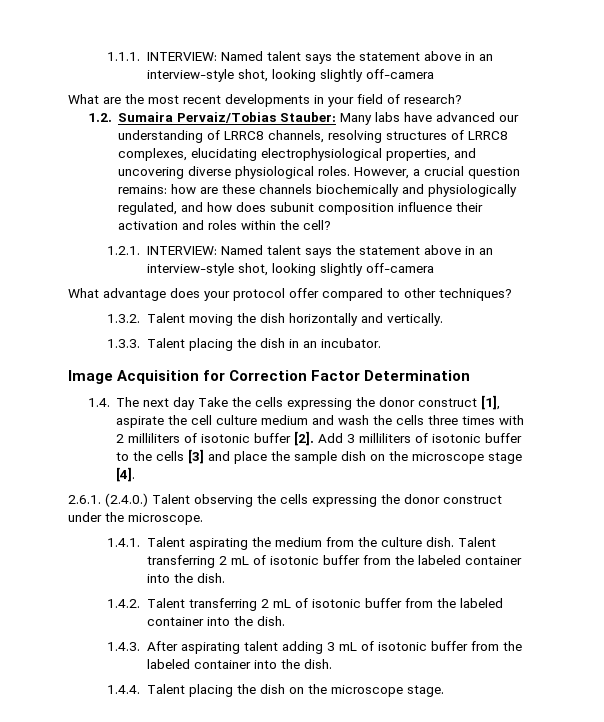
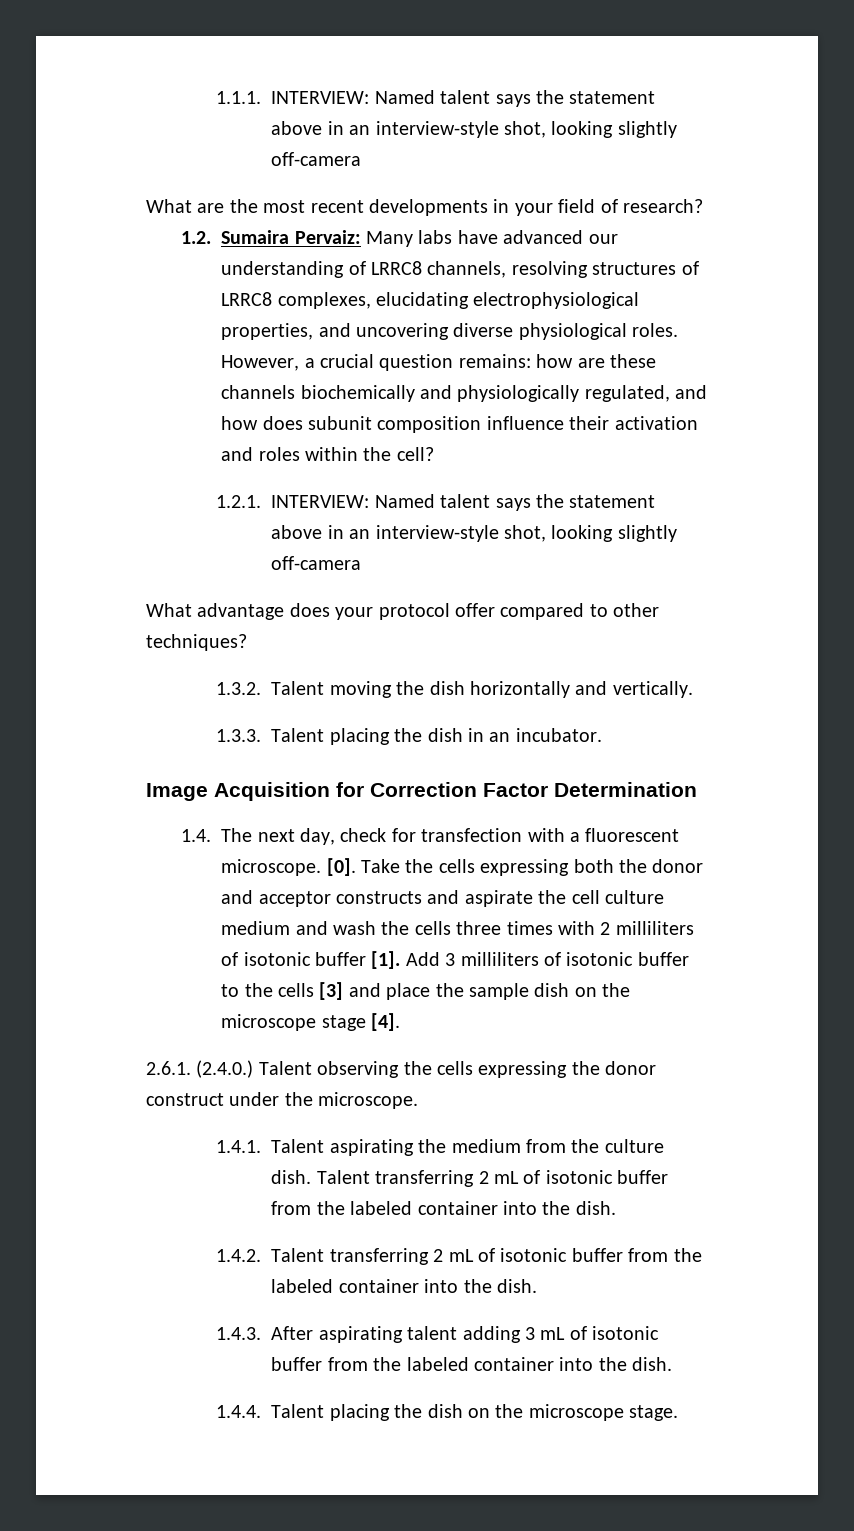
- 1.2. Sumaira Pervaiz/Tobias Stauber: Many labs have advanced our understanding of LRRC8 channels, resolving structures of LRRC8 complexes, elucidating electrophysiological properties, and uncovering diverse physiological roles.
+ 1.2. Sumaira Pervaiz: Many labs have advanced our understanding of LRRC8 channels, resolving structures of LRRC8 complexes, elucidating electrophysiological properties, and uncovering diverse physiological roles.
- 1.4. The next day Take the cells expressing the donor construct [1], aspirate the cell culture medium and wash the cells three times with 2 milliliters of isotonic buffer [2].
+ 1.4. The next day, check for transfection with a fluorescent microscope. [0]. Take the cells expressing both the donor and acceptor constructs and aspirate the cell culture medium and wash the cells three times with 2 milliliters of isotonic buffer [1].

